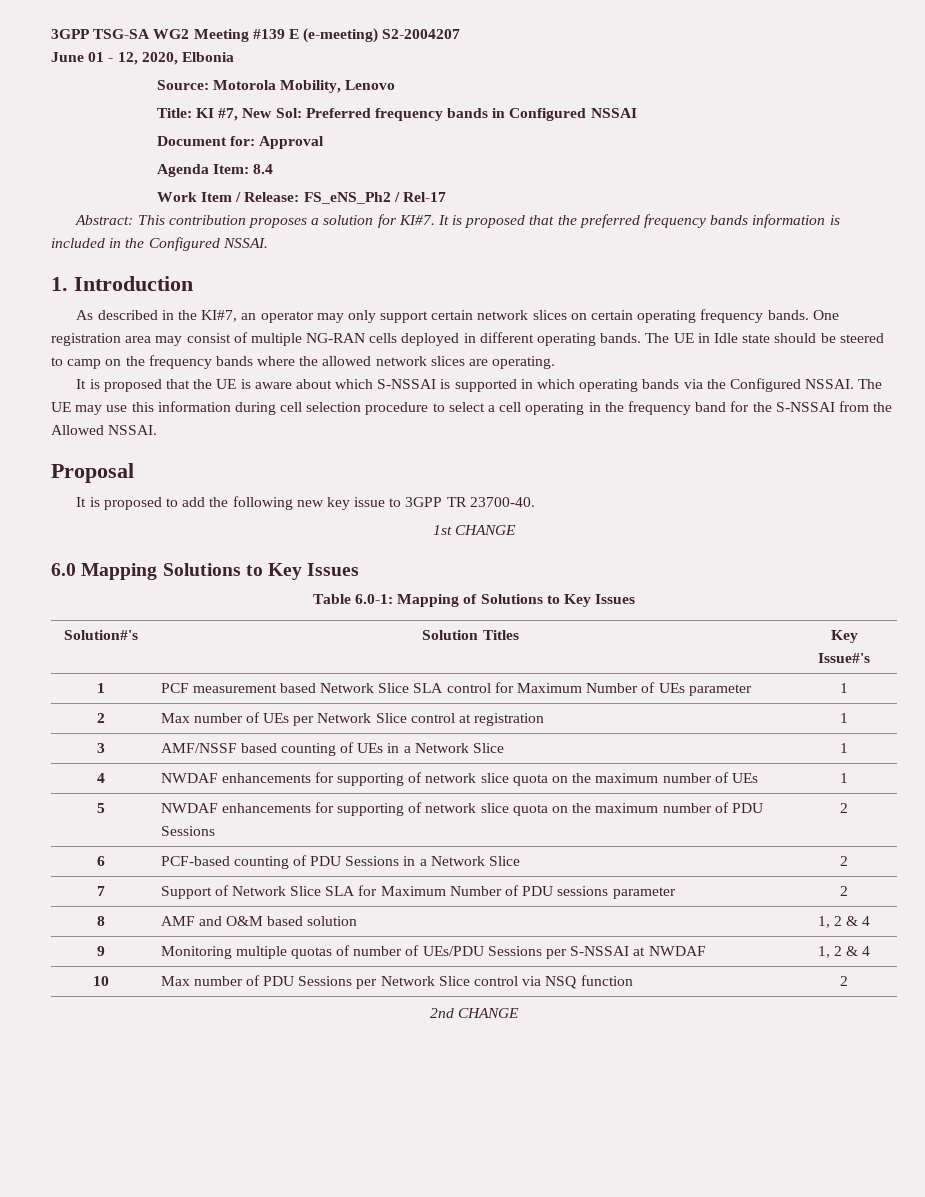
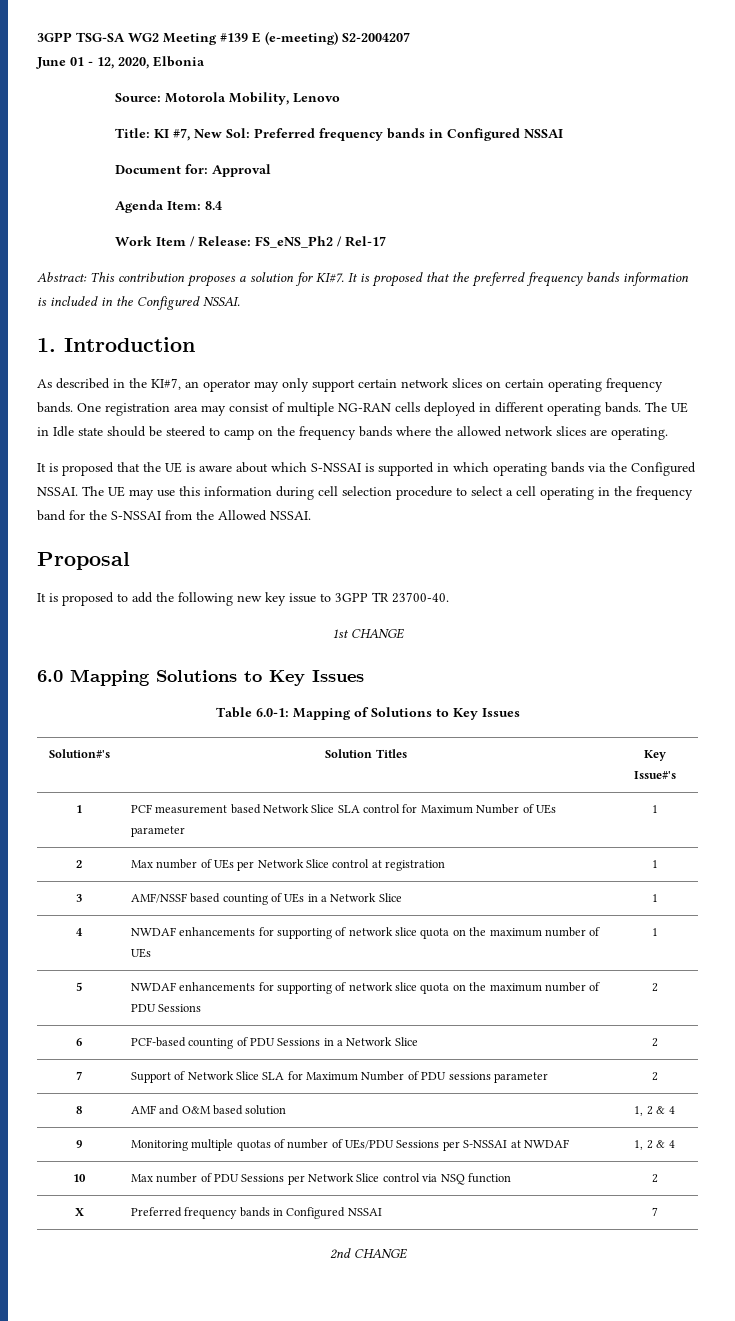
+ X | Preferred frequency bands in Configured NSSAI | 7

